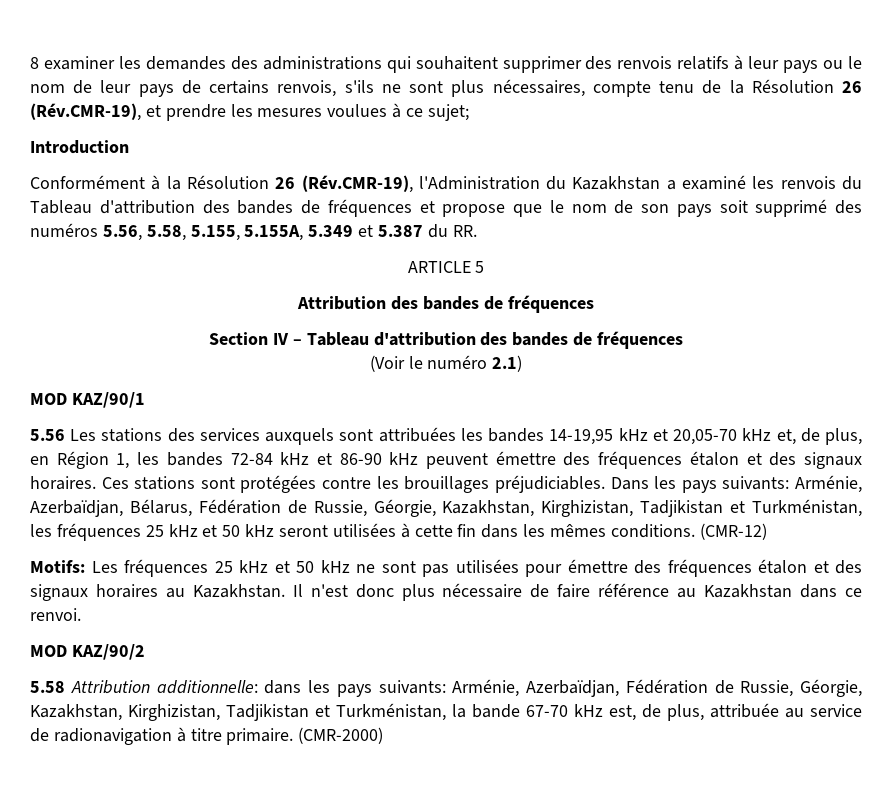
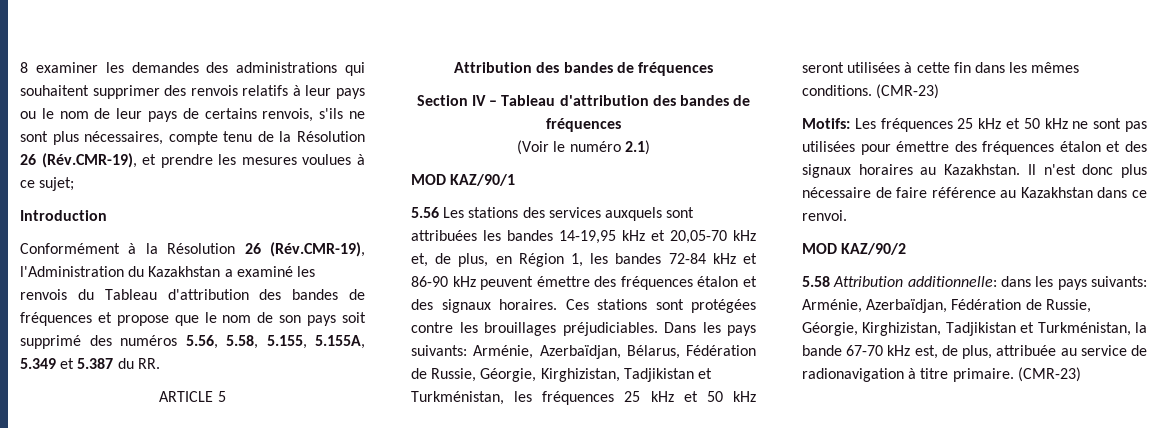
- Dans les pays suivants: Arménie, Azerbaïdjan, Bélarus, Fédération de Russie, Géorgie, Kazakhstan, Kirghizistan, Tadjikistan et Turkménistan, les fréquences 25 kHz et 50 kHz seront utilisées à cette fin dans les mêmes conditions. (CMR-12)
+ Dans les pays suivants: Arménie, Azerbaïdjan, Bélarus, Fédération de Russie, Géorgie, Kirghizistan, Tadjikistan et Turkménistan, les fréquences 25 kHz et 50 kHz seront utilisées à cette fin dans les mêmes conditions. (CMR-23)
- 5.58 Attribution additionnelle: dans les pays suivants: Arménie, Azerbaïdjan, Fédération de Russie, Géorgie, Kazakhstan, Kirghizistan, Tadjikistan et Turkménistan, la bande 67-70 kHz est, de plus, attribuée au service de radionavigation à titre primaire. (CMR-2000)
+ 5.58 Attribution additionnelle: dans les pays suivants: Arménie, Azerbaïdjan, Fédération de Russie, Géorgie, Kirghizistan, Tadjikistan et Turkménistan, la bande 67-70 kHz est, de plus, attribuée au service de radionavigation à titre primaire. (CMR-23)

